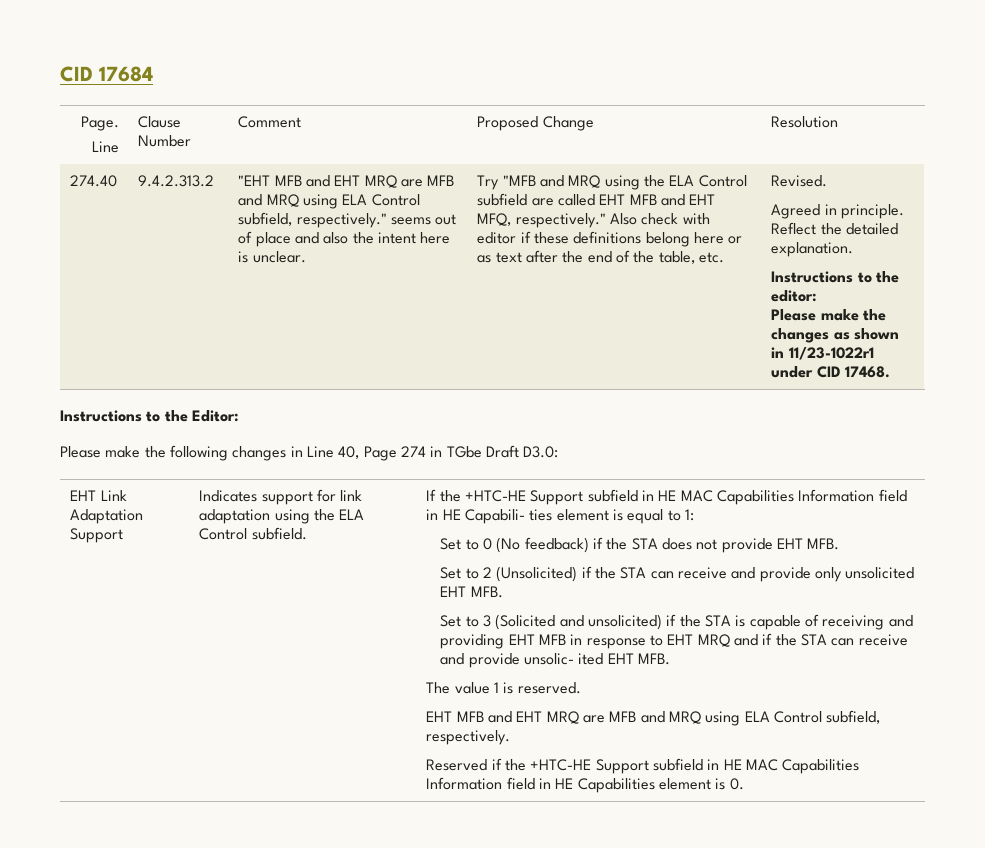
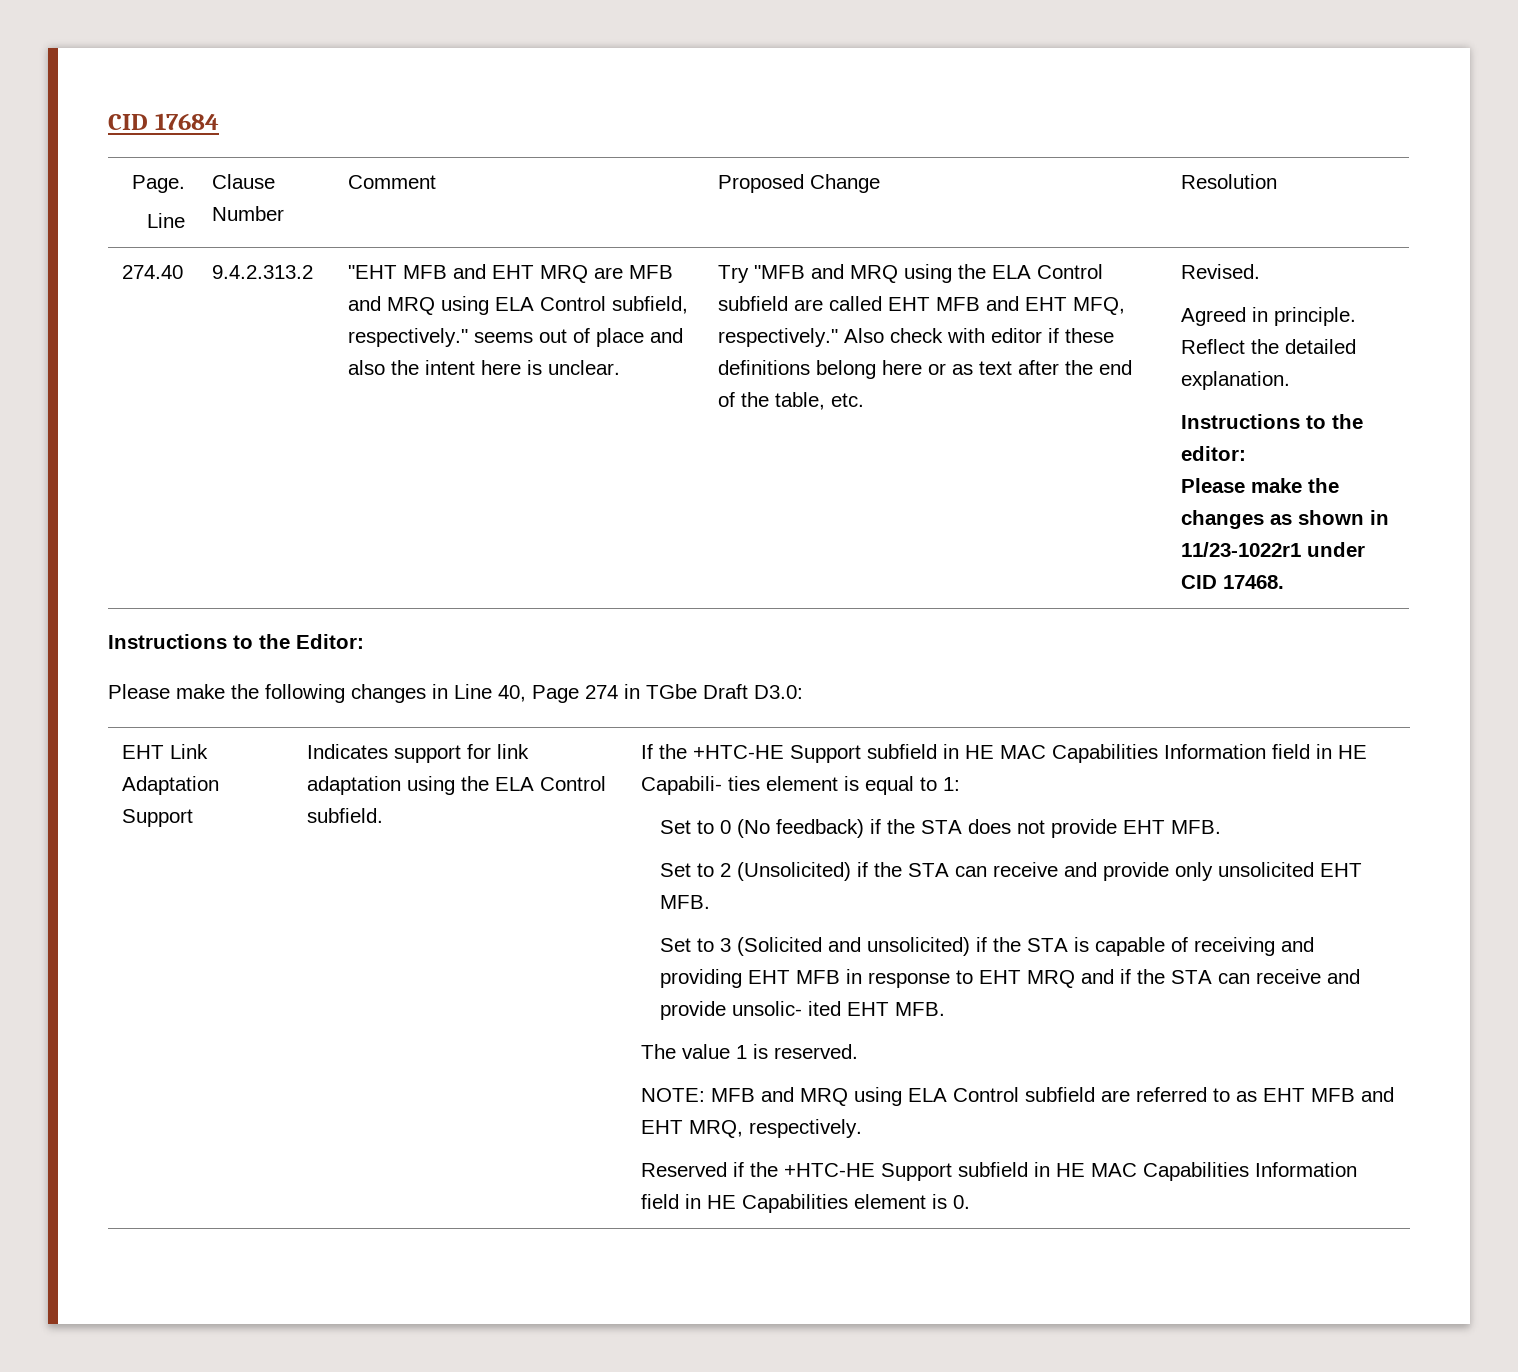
- EHT MFB and EHT MRQ are MFB and MRQ using ELA Control subfield, respectively.
+ NOTE: MFB and MRQ using ELA Control subfield are referred to as EHT MFB and EHT MRQ, respectively.

